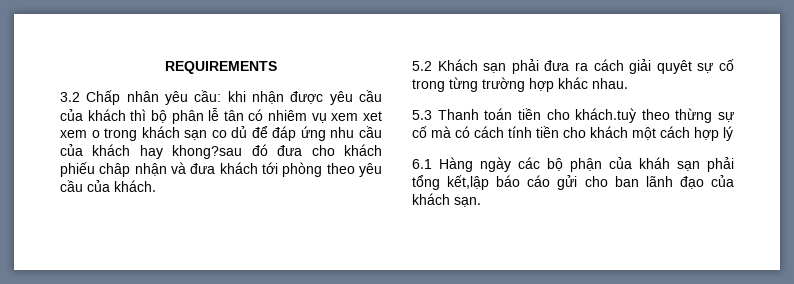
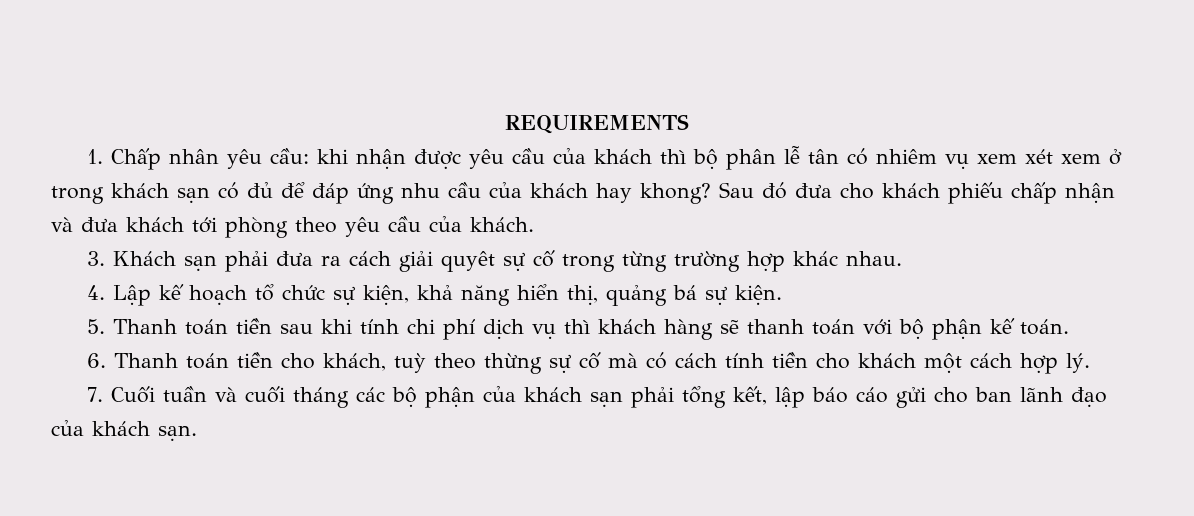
- 3.2 Chấp nhân yêu cầu: khi nhận được yêu cầu của khách thì bộ phân lễ tân có nhiêm vụ xem xet xem o trong khách sạn co dủ để đáp ứng nhu cầu của khách hay khong?sau đó đưa cho khách phiếu châp nhận và đưa khách tới phòng theo yêu cầu của khách.
+ 1. Chấp nhân yêu cầu: khi nhận được yêu cầu của khách thì bộ phân lễ tân có nhiêm vụ xem xét xem ở trong khách sạn có đủ để đáp ứng nhu cầu của khách hay khong? Sau đó đưa cho khách phiếu chấp nhận và đưa khách tới phòng theo yêu cầu của khách.
- 5.2 Khách sạn phải đưa ra cách giải quyêt sự cố trong từng trường hợp khác nhau.
+ 3. Khách sạn phải đưa ra cách giải quyêt sự cố trong từng trường hợp khác nhau.
- 5.3 Thanh toán tiền cho khách.tuỳ theo thừng sự cố mà có cách tính tiền cho khách một cách hợp lý
- 6.1 Hàng ngày các bộ phận của kháh sạn phải tổng kết,lập báo cáo gửi cho ban lãnh đạo của khách sạn.
+ 4. Lập kế hoạch tổ chức sự kiện, khả năng hiển thị, quảng bá sự kiện.
+ 5. Thanh toán tiền sau khi tính chi phí dịch vụ thì khách hàng sẽ thanh toán với bộ phận kế toán.
+ 6. Thanh toán tiền cho khách, tuỳ theo thừng sự cố mà có cách tính tiền cho khách một cách hợp lý.
+ 7. Cuối tuần và cuối tháng các bộ phận của khách sạn phải tổng kết, lập báo cáo gửi cho ban lãnh đạo của khách sạn.

